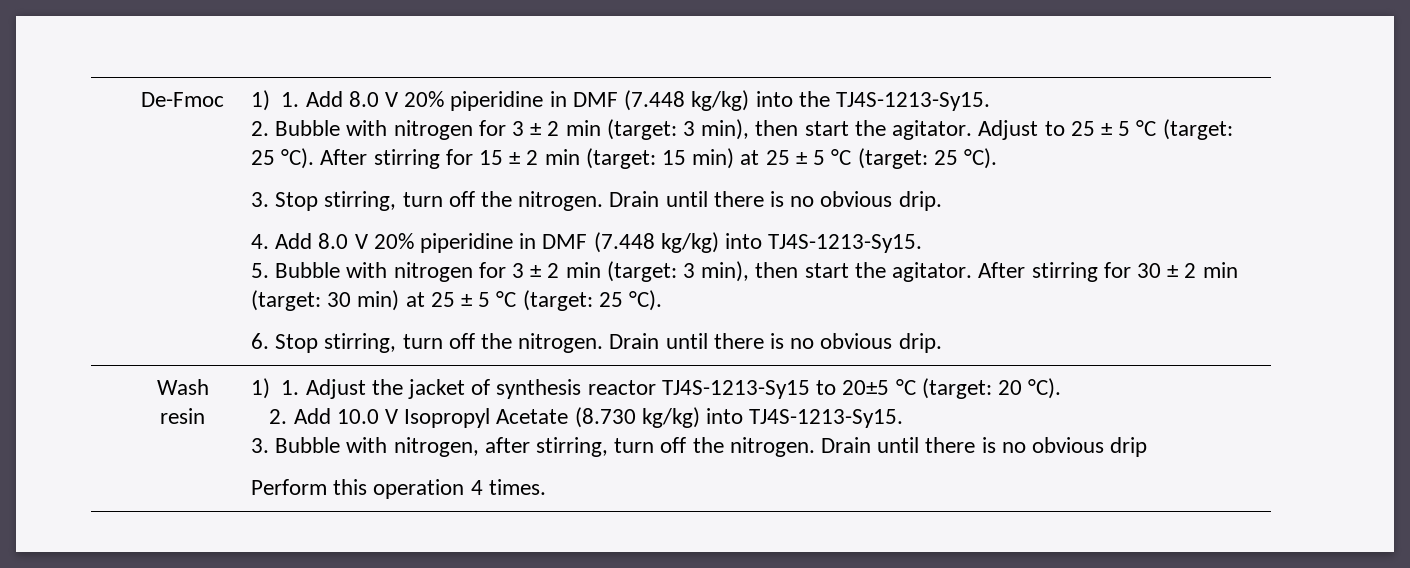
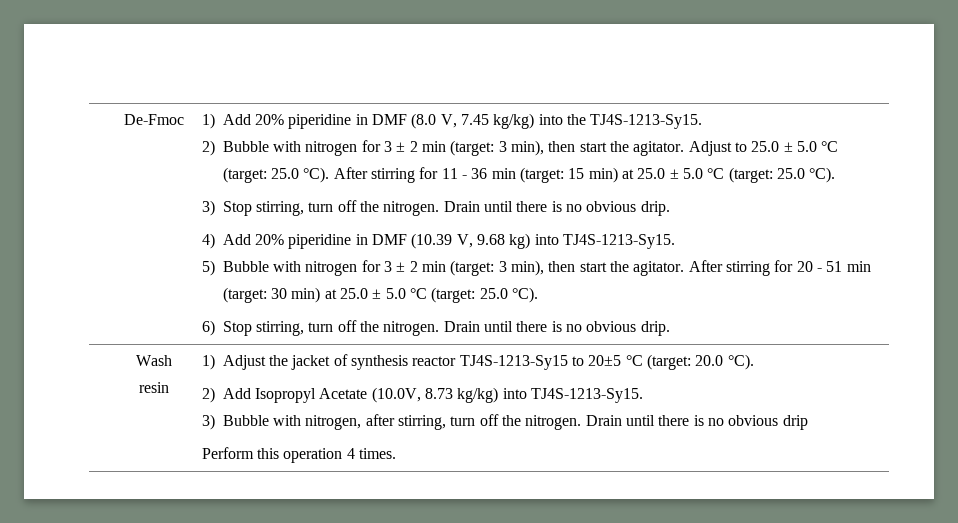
- 1) 1. Add 8.0 V 20% piperidine in DMF (7.448 kg/kg) into the TJ4S-1213-Sy15.
+ 1) Add 20% piperidine in DMF (8.0 V, 7.45 kg/kg) into the TJ4S-1213-Sy15.
- 2. Bubble with nitrogen for 3 ± 2 min (target: 3 min), then start the agitator.
+ 2) Bubble with nitrogen for 3 ± 2 min (target: 3 min), then start the agitator.
- Adjust to 25 ± 5 °C (target: 25 °C).
+ Adjust to 25.0 ± 5.0 °C (target: 25.0 °C).
- After stirring for 15 ± 2 min (target: 15 min) at 25 ± 5 °C (target: 25 °C).
- 3. Stop stirring, turn off the nitrogen.
+ After stirring for 11 - 36 min (target: 15 min) at 25.0 ± 5.0 °C (target: 25.0 °C).
+ 3) Stop stirring, turn off the nitrogen.
- 4. Add 8.0 V 20% piperidine in DMF (7.448 kg/kg) into TJ4S-1213-Sy15.
- 5. Bubble with nitrogen for 3 ± 2 min (target: 3 min), then start the agitator.
+ 4) Add 20% piperidine in DMF (10.39 V, 9.68 kg) into TJ4S-1213-Sy15.
+ 5) Bubble with nitrogen for 3 ± 2 min (target: 3 min), then start the agitator.
- After stirring for 30 ± 2 min (target: 30 min) at 25 ± 5 °C (target: 25 °C).
- 6. Stop stirring, turn off the nitrogen.
+ After stirring for 20 - 51 min (target: 30 min) at 25.0 ± 5.0 °C (target: 25.0 °C).
+ 6) Stop stirring, turn off the nitrogen.
- 1) 1. Adjust the jacket of synthesis reactor TJ4S-1213-Sy15 to 20±5 °C (target: 20 °C).
- 2. Add 10.0 V Isopropyl Acetate (8.730 kg/kg) into TJ4S-1213-Sy15.
- 3. Bubble with nitrogen, after stirring, turn off the nitrogen.
+ 1) Adjust the jacket of synthesis reactor TJ4S-1213-Sy15 to 20±5 °C (target: 20.0 °C).
+ 2) Add Isopropyl Acetate (10.0V, 8.73 kg/kg) into TJ4S-1213-Sy15.
+ 3) Bubble with nitrogen, after stirring, turn off the nitrogen.

